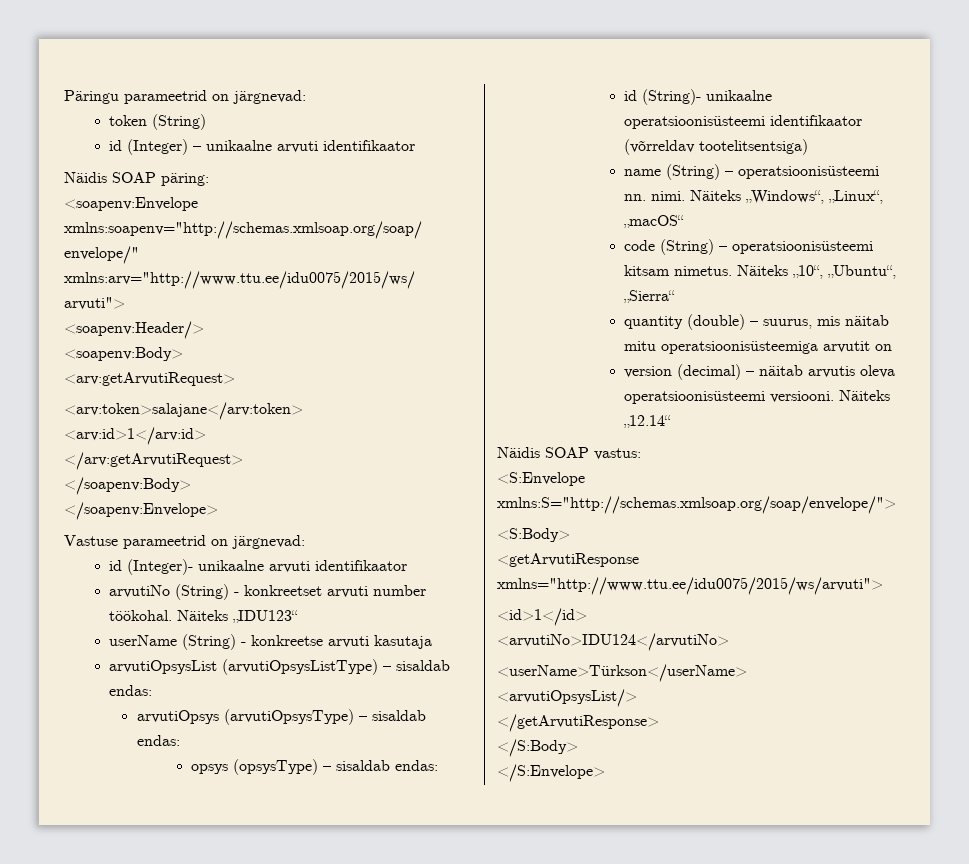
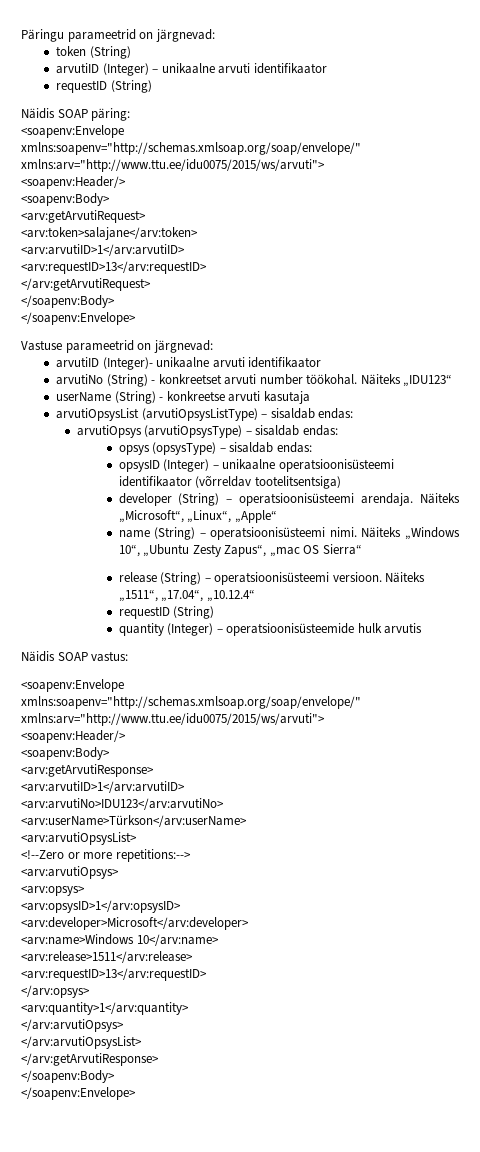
- id (Integer) – unikaalne arvuti identifikaator
+ arvutiID (Integer) – unikaalne arvuti identifikaator
+ requestID (String)
  <arv:token>salajane</arv:token>
- <arv:id>1</arv:id>
+ <arv:arvutiID>1</arv:arvutiID>
+ <arv:requestID>13</arv:requestID>
- id (Integer)- unikaalne arvuti identifikaator
+ arvutiID (Integer)- unikaalne arvuti identifikaator
- id (String)- unikaalne operatsioonisüsteemi identifikaator (võrreldav tootelitsentsiga)
+ opsysID (Integer) – unikaalne operatsioonisüsteemi identifikaator (võrreldav tootelitsentsiga)
+ developer (String) – operatsioonisüsteemi arendaja. Näiteks „Microsoft“, „Linux“, „Apple“
- name (String) – operatsioonisüsteemi nn. nimi.
+ name (String) – operatsioonisüsteemi nimi.
- Näiteks „Windows“, „Linux“, „macOS“
- code (String) – operatsioonisüsteemi kitsam nimetus. Näiteks „10“, „Ubuntu“, „Sierra“
- quantity (double) – suurus, mis näitab mitu operatsioonisüsteemiga arvutit on
- version (decimal) – näitab arvutis oleva operatsioonisüsteemi versiooni. Näiteks „12.14“
+ Näiteks „Windows 10“, „Ubuntu Zesty Zapus“, „mac OS Sierra“
+ release (String) – operatsioonisüsteemi versioon. Näiteks „1511“, „17.04“, „10.12.4“
+ requestID (String)
+ quantity (Integer) – operatsioonisüsteemide hulk arvutis
  Näidis SOAP vastus:
- <S:Envelope xmlns:S="http://schemas.xmlsoap.org/soap/envelope/">
- <S:Body>
- <getArvutiResponse xmlns="http://www.ttu.ee/idu0075/2015/ws/arvuti">
- <id>1</id>
- <arvutiNo>IDU124</arvutiNo>
- <userName>Türkson</userName>
- <arvutiOpsysList/>
- </getArvutiResponse>
- </S:Body>
- </S:Envelope>
+ <soapenv:Envelope xmlns:soapenv="http://schemas.xmlsoap.org/soap/envelope/" xmlns:arv="http://www.ttu.ee/idu0075/2015/ws/arvuti">
+ <soapenv:Header/>
+ <soapenv:Body>
+ <arv:getArvutiResponse>
+ <arv:arvutiID>1</arv:arvutiID>
+ <arv:arvutiNo>IDU123</arv:arvutiNo>
+ <arv:userName>Türkson</arv:userName>
+ <arv:arvutiOpsysList>
+ <!--Zero or more repetitions:-->
+ <arv:arvutiOpsys>
+ <arv:opsys>
+ <arv:opsysID>1</arv:opsysID>
+ <arv:developer>Microsoft</arv:developer>
+ <arv:name>Windows 10</arv:name>
+ <arv:release>1511</arv:release>
+ <arv:requestID>13</arv:requestID>
+ </arv:opsys>
+ <arv:quantity>1</arv:quantity>
+ </arv:arvutiOpsys>
+ </arv:arvutiOpsysList>
+ </arv:getArvutiResponse>
+ </soapenv:Body>
+ </soapenv:Envelope>

